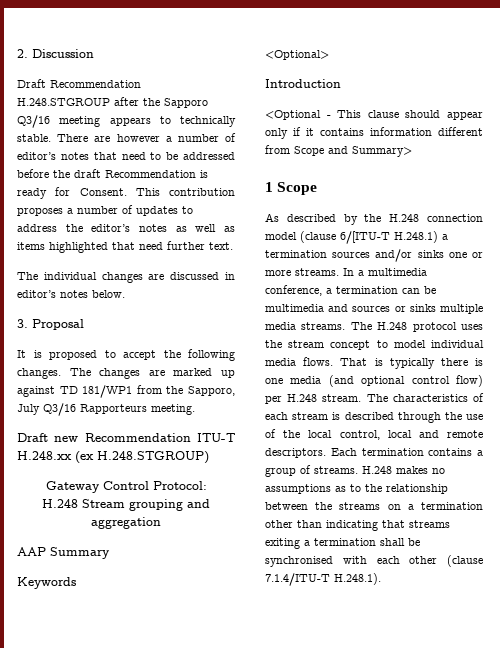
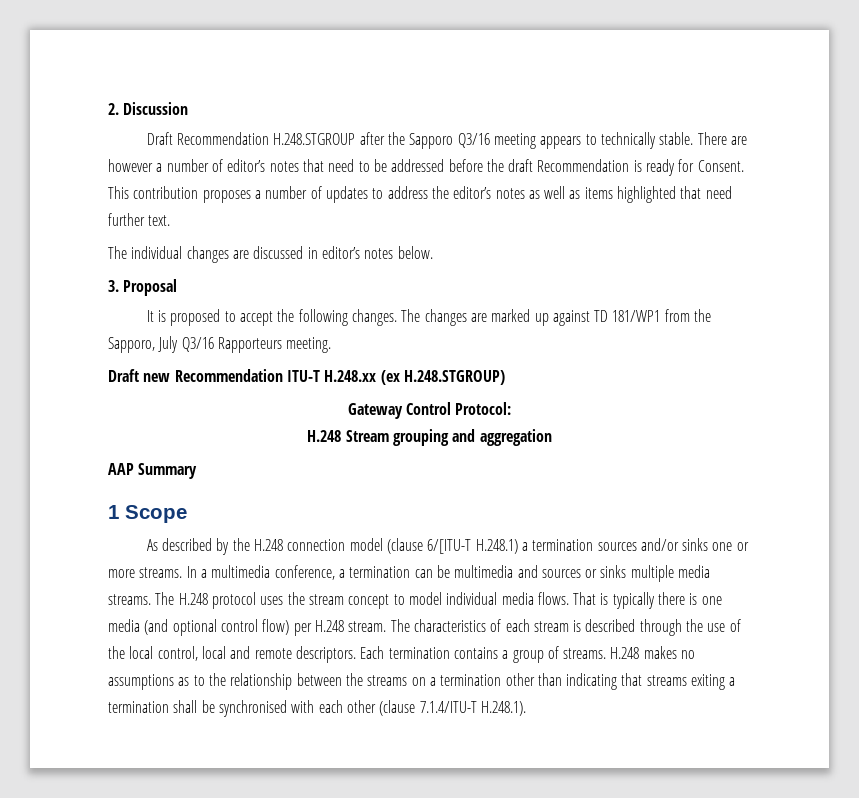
- Keywords
- <Optional>
- Introduction
- <Optional - This clause should appear only if it contains information different from Scope and Summary>

